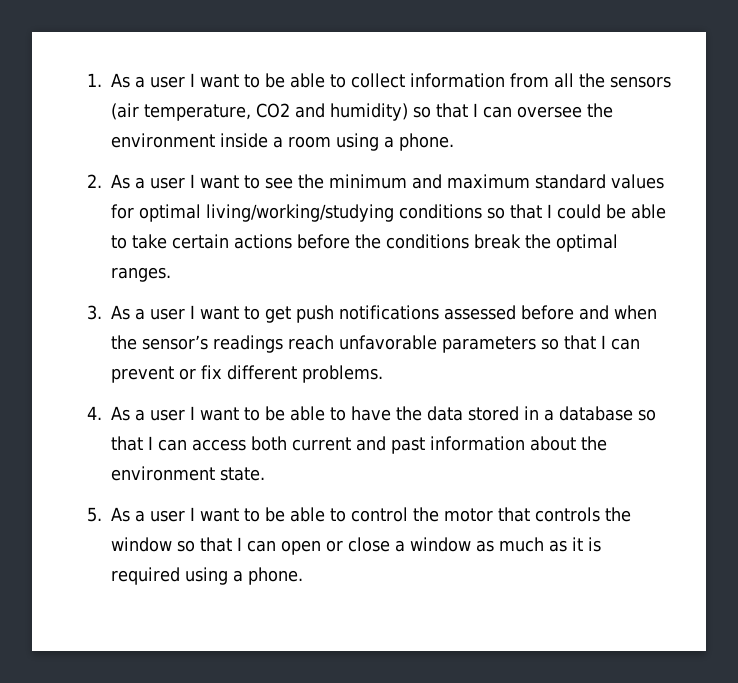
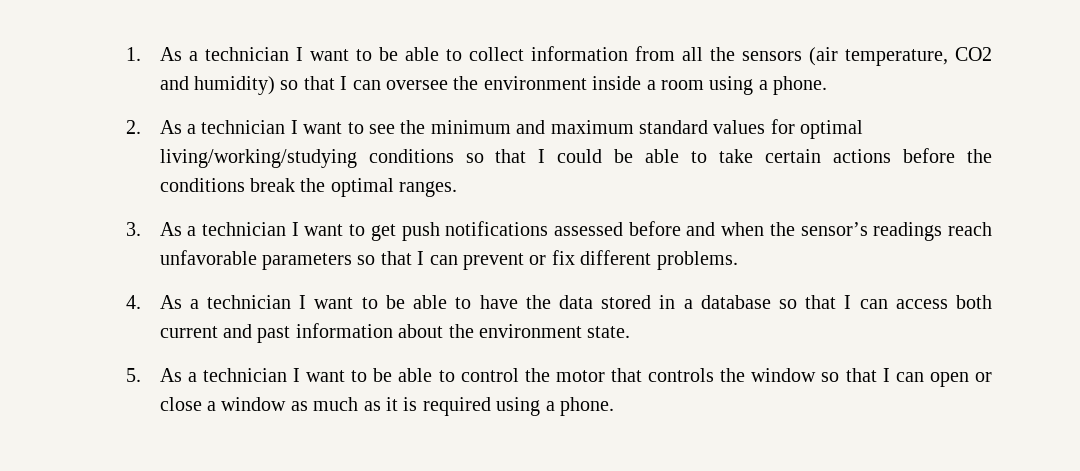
- 1. As a user I want to be able to collect information from all the sensors (air temperature, CO2 and humidity) so that I can oversee the environment inside a room using a phone.
+ 1. As a technician I want to be able to collect information from all the sensors (air temperature, CO2 and humidity) so that I can oversee the environment inside a room using a phone.
- 2. As a user I want to see the minimum and maximum standard values for optimal living/working/studying conditions so that I could be able to take certain actions before the conditions break the optimal ranges.
+ 2. As a technician I want to see the minimum and maximum standard values for optimal living/working/studying conditions so that I could be able to take certain actions before the conditions break the optimal ranges.
- 3. As a user I want to get push notifications assessed before and when the sensor’s readings reach unfavorable parameters so that I can prevent or fix different problems.
+ 3. As a technician I want to get push notifications assessed before and when the sensor’s readings reach unfavorable parameters so that I can prevent or fix different problems.
- 4. As a user I want to be able to have the data stored in a database so that I can access both current and past information about the environment state.
+ 4. As a technician I want to be able to have the data stored in a database so that I can access both current and past information about the environment state.
- 5. As a user I want to be able to control the motor that controls the window so that I can open or close a window as much as it is required using a phone.
+ 5. As a technician I want to be able to control the motor that controls the window so that I can open or close a window as much as it is required using a phone.

